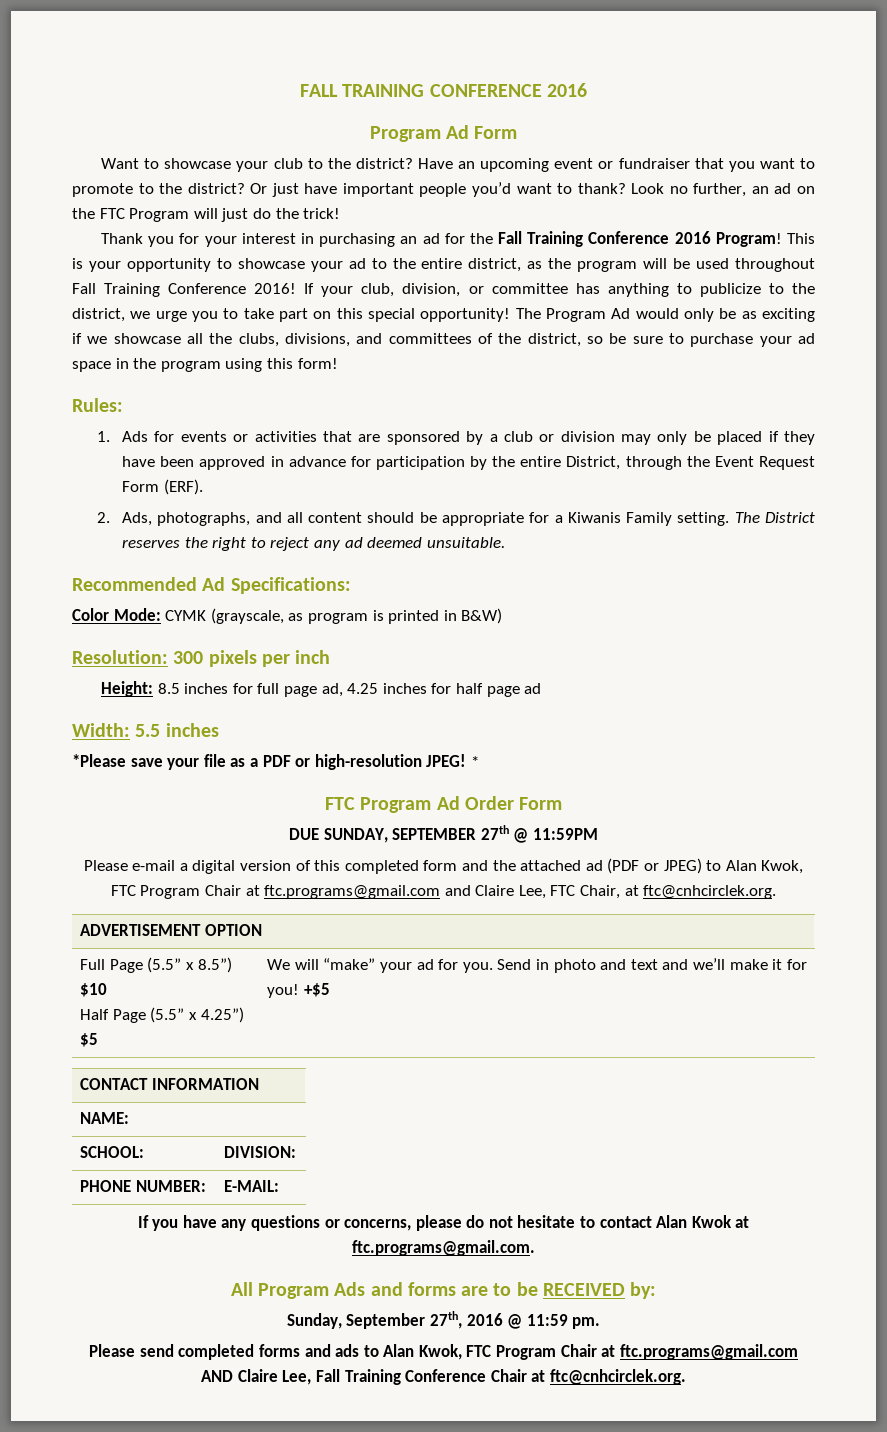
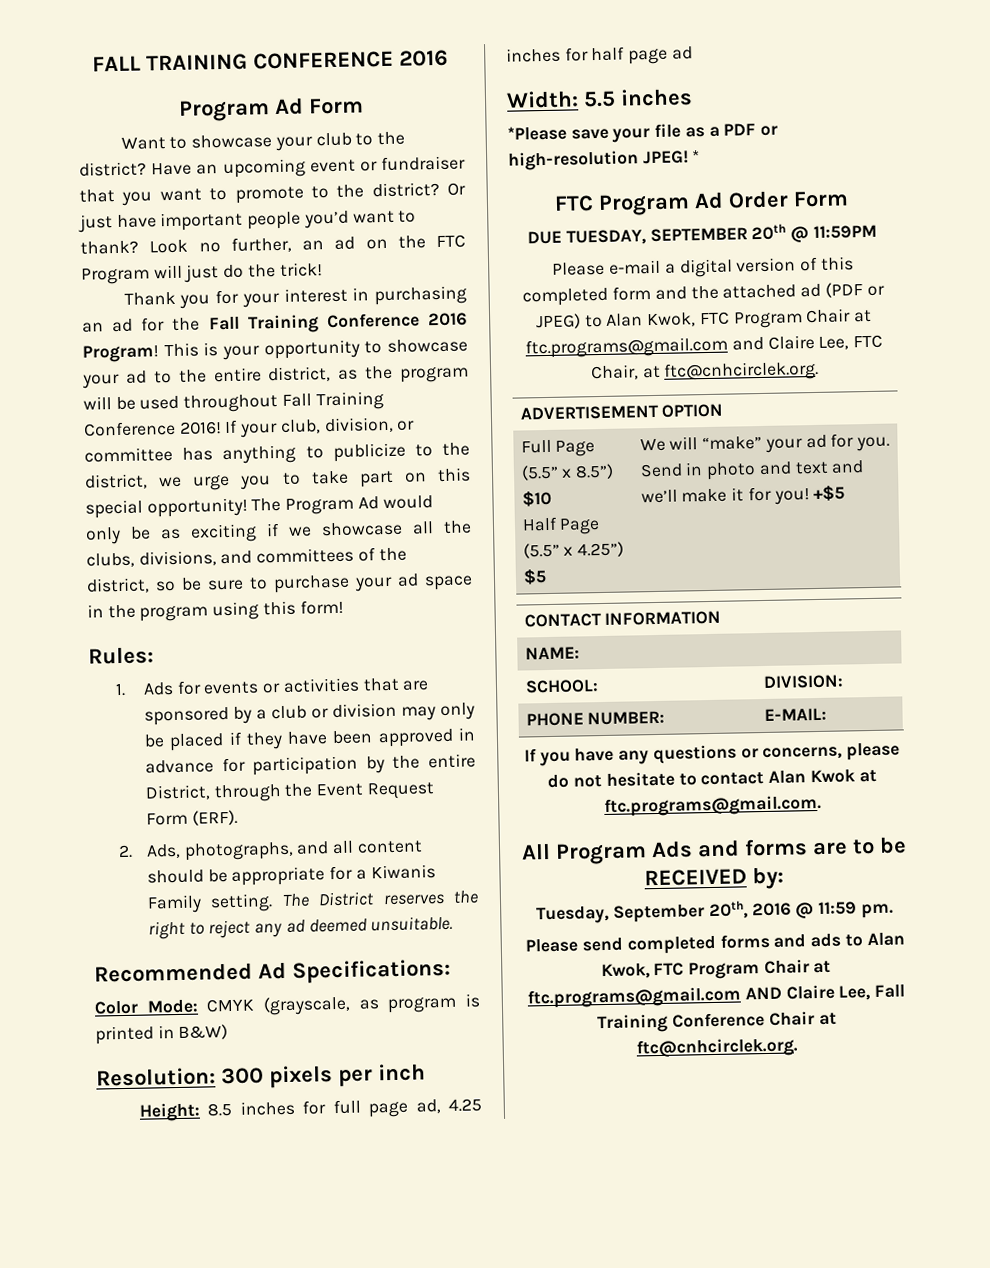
- Color Mode: CYMK (grayscale, as program is printed in B&W)
+ Color Mode: CMYK (grayscale, as program is printed in B&W)
- DUE SUNDAY, SEPTEMBER 27th @ 11:59PM
+ DUE TUESDAY, SEPTEMBER 20th @ 11:59PM
- Sunday, September 27th, 2016 @ 11:59 pm.
+ Tuesday, September 20th, 2016 @ 11:59 pm.

